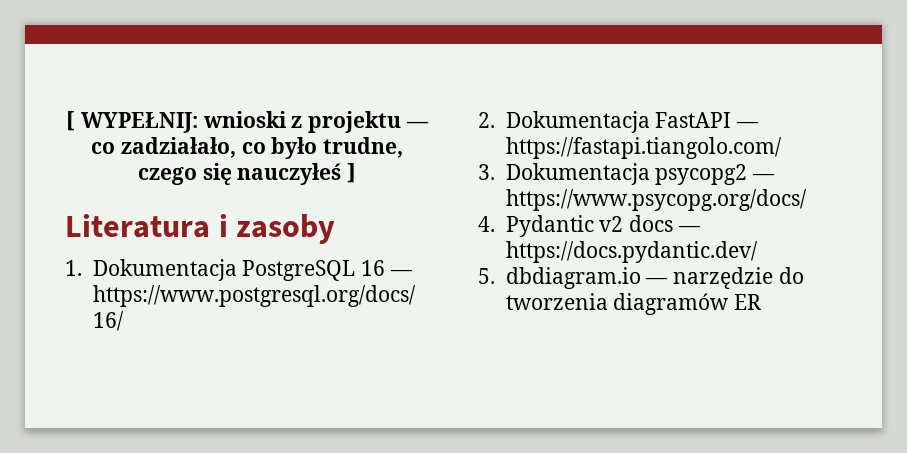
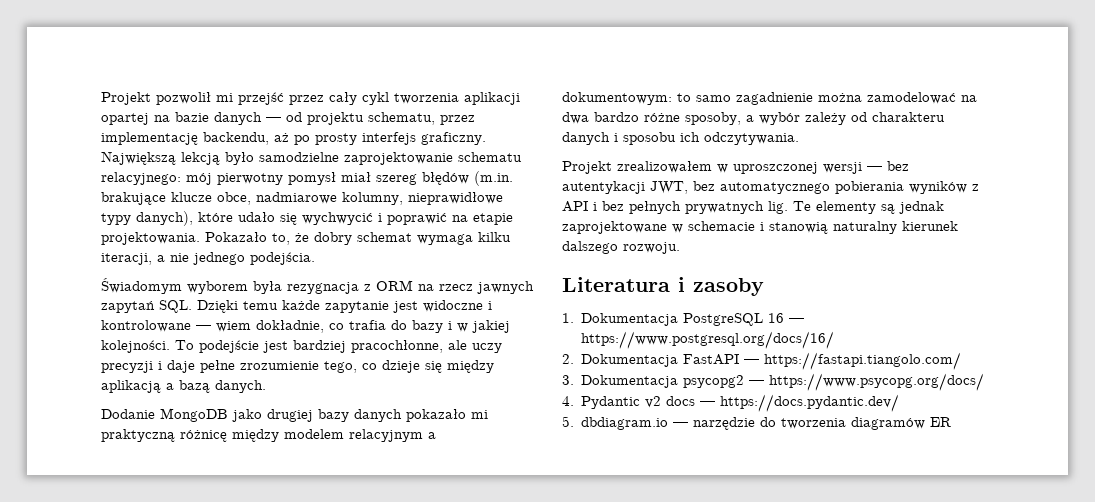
- [ WYPEŁNIJ: wnioski z projektu — co zadziałało, co było trudne, czego się nauczyłeś ]
+ Projekt pozwolił mi przejść przez cały cykl tworzenia aplikacji opartej na bazie danych — od projektu schematu, przez implementację backendu, aż po prosty interfejs graficzny. Największą lekcją było samodzielne zaprojektowanie schematu relacyjnego: mój pierwotny pomysł miał szereg błędów (m.in. brakujące klucze obce, nadmiarowe kolumny, nieprawidłowe typy danych), które udało się wychwycić i poprawić na etapie projektowania. Pokazało to, że dobry schemat wymaga kilku iteracji, a nie jednego podejścia.
+ Świadomym wyborem była rezygnacja z ORM na rzecz jawnych zapytań SQL. Dzięki temu każde zapytanie jest widoczne i kontrolowane — wiem dokładnie, co trafia do bazy i w jakiej kolejności. To podejście jest bardziej pracochłonne, ale uczy precyzji i daje pełne zrozumienie tego, co dzieje się między aplikacją a bazą danych.
+ Dodanie MongoDB jako drugiej bazy danych pokazało mi praktyczną różnicę między modelem relacyjnym a dokumentowym: to samo zagadnienie można zamodelować na dwa bardzo różne sposoby, a wybór zależy od charakteru danych i sposobu ich odczytywania.
+ Projekt zrealizowałem w uproszczonej wersji — bez autentykacji JWT, bez automatycznego pobierania wyników z API i bez pełnych prywatnych lig. Te elementy są jednak zaprojektowane w schemacie i stanowią naturalny kierunek dalszego rozwoju.

